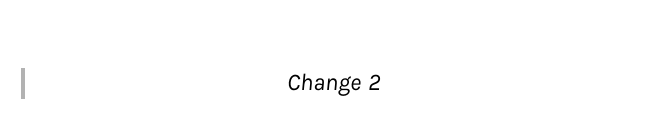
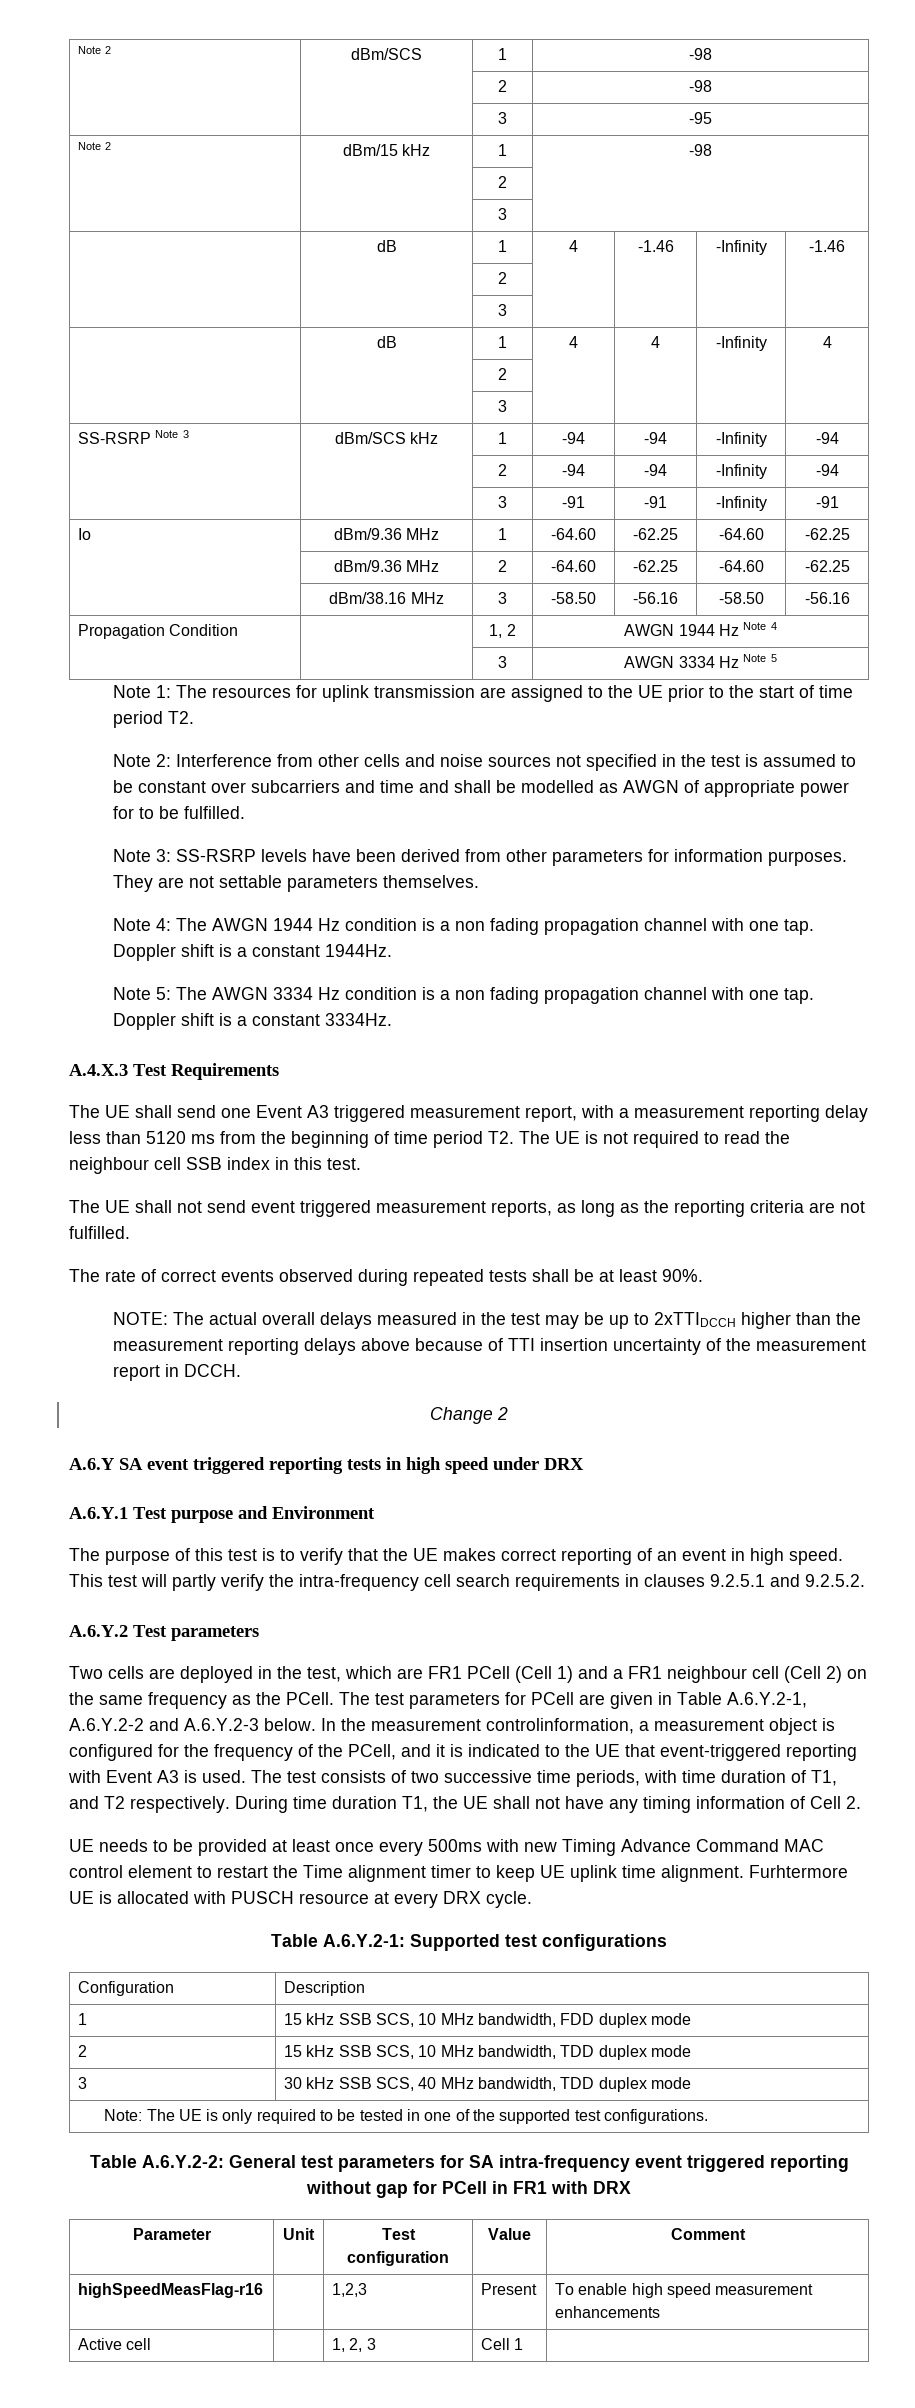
+ Note 2 | dBm/SCS | 1 | -98
+ | | 2 | -98
+ | | 3 | -95
+ Note 2 | dBm/15 kHz | 1 | -98
+ | | 2 |
+ | | 3 |
+ | dB | 1 | 4 | -1.46 | -Infinity | -1.46
+ | | 2 | | | |
+ | | 3 | | | |
+ | dB | 1 | 4 | 4 | -Infinity | 4
+ | | 2 | | | |
+ | | 3 | | | |
+ SS-RSRP Note 3 | dBm/SCS kHz | 1 | -94 | -94 | -Infinity | -94
+ | | 2 | -94 | -94 | -Infinity | -94
+ | | 3 | -91 | -91 | -Infinity | -91
+ Io | dBm/9.36 MHz | 1 | -64.60 | -62.25 | -64.60 | -62.25
+ | dBm/9.36 MHz | 2 | -64.60 | -62.25 | -64.60 | -62.25
+ | dBm/38.16 MHz | 3 | -58.50 | -56.16 | -58.50 | -56.16
+ Propagation Condition | | 1, 2 | AWGN 1944 Hz Note 4
+ | | 3 | AWGN 3334 Hz Note 5
+ Note 1: The resources for uplink transmission are assigned to the UE prior to the start of time period T2.
+ Note 2: Interference from other cells and noise sources not specified in the test is assumed to be constant over subcarriers and time and shall be modelled as AWGN of appropriate power for to be fulfilled.
+ Note 3: SS-RSRP levels have been derived from other parameters for information purposes. They are not settable parameters themselves.
+ Note 4: The AWGN 1944 Hz condition is a non fading propagation channel with one tap. Doppler shift is a constant 1944Hz.
+ Note 5: The AWGN 3334 Hz condition is a non fading propagation channel with one tap. Doppler shift is a constant 3334Hz.
+ A.4.X.3 Test Requirements
+ The UE shall send one Event A3 triggered measurement report, with a measurement reporting delay less than 5120 ms from the beginning of time period T2. The UE is not required to read the neighbour cell SSB index in this test.
+ The UE shall not send event triggered measurement reports, as long as the reporting criteria are not fulfilled.
+ The rate of correct events observed during repeated tests shall be at least 90%.
+ NOTE: The actual overall delays measured in the test may be up to 2xTTIDCCH higher than the measurement reporting delays above because of TTI insertion uncertainty of the measurement report in DCCH.
  Change 2
+ A.6.Y SA event triggered reporting tests in high speed under DRX
+ A.6.Y.1 Test purpose and Environment
+ The purpose of this test is to verify that the UE makes correct reporting of an event in high speed. This test will partly verify the intra-frequency cell search requirements in clauses 9.2.5.1 and 9.2.5.2.
+ A.6.Y.2 Test parameters
+ Two cells are deployed in the test, which are FR1 PCell (Cell 1) and a FR1 neighbour cell (Cell 2) on the same frequency as the PCell. The test parameters for PCell are given in Table A.6.Y.2-1, A.6.Y.2-2 and A.6.Y.2-3 below. In the measurement controlinformation, a measurement object is configured for the frequency of the PCell, and it is indicated to the UE that event-triggered reporting with Event A3 is used. The test consists of two successive time periods, with time duration of T1, and T2 respectively. During time duration T1, the UE shall not have any timing information of Cell 2.
+ UE needs to be provided at least once every 500ms with new Timing Advance Command MAC control element to restart the Time alignment timer to keep UE uplink time alignment. Furhtermore UE is allocated with PUSCH resource at every DRX cycle.
+ Table A.6.Y.2-1: Supported test configurations
+ Configuration | Description
+ 1 | 15 kHz SSB SCS, 10 MHz bandwidth, FDD duplex mode
+ 2 | 15 kHz SSB SCS, 10 MHz bandwidth, TDD duplex mode
+ 3 | 30 kHz SSB SCS, 40 MHz bandwidth, TDD duplex mode
+ Note: The UE is only required to be tested in one of the supported test configurations.
+ Table A.6.Y.2-2: General test parameters for SA intra-frequency event triggered reporting without gap for PCell in FR1 with DRX
+ Parameter | Unit | Test configuration | Value | Comment
+ highSpeedMeasFlag-r16 | | 1,2,3 | Present | To enable high speed measurement enhancements
+ Active cell | | 1, 2, 3 | Cell 1 |

